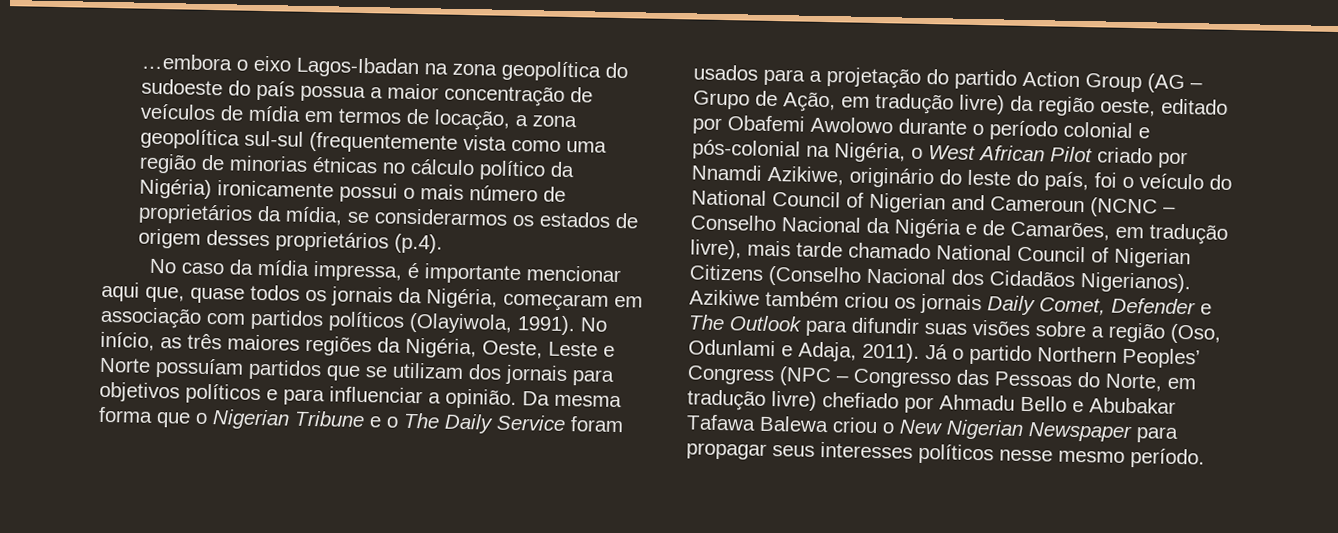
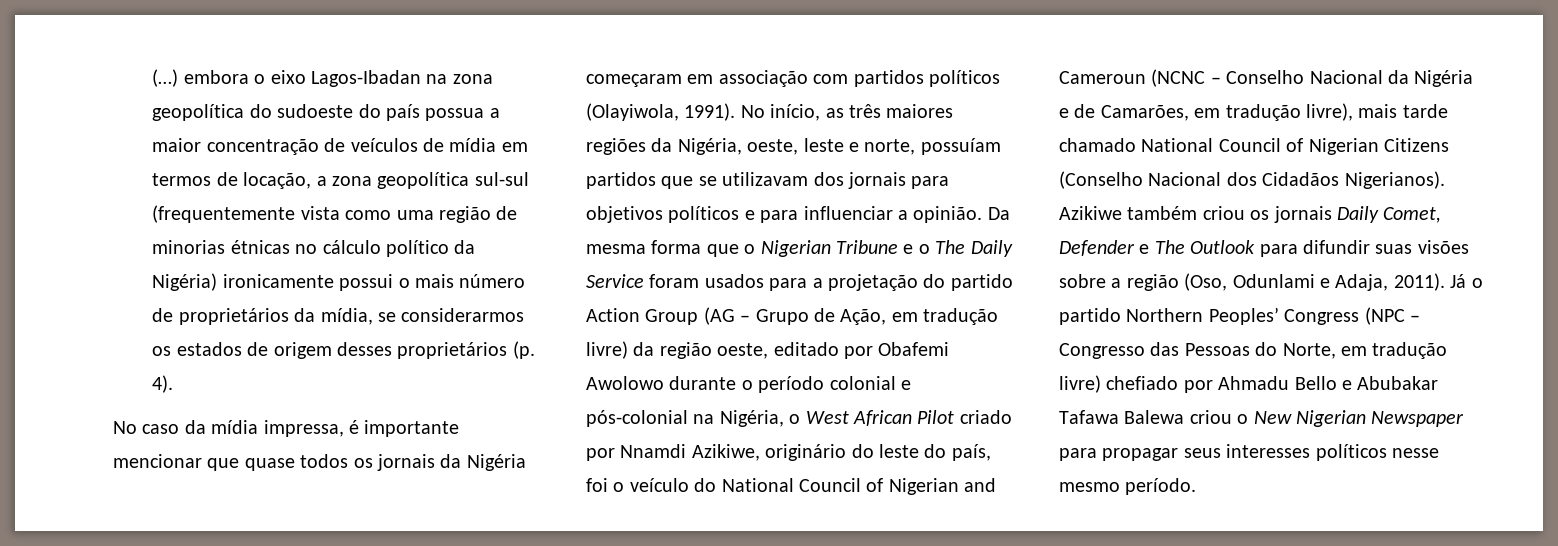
- …embora o eixo Lagos-Ibadan na zona geopolítica do sudoeste do país possua a maior concentração de veículos de mídia em termos de locação, a zona geopolítica sul-sul (frequentemente vista como uma região de minorias étnicas no cálculo político da Nigéria) ironicamente possui o mais número de proprietários da mídia, se considerarmos os estados de origem desses proprietários (p.4).
+ (…) embora o eixo Lagos-Ibadan na zona geopolítica do sudoeste do país possua a maior concentração de veículos de mídia em termos de locação, a zona geopolítica sul-sul (frequentemente vista como uma região de minorias étnicas no cálculo político da Nigéria) ironicamente possui o mais número de proprietários da mídia, se considerarmos os estados de origem desses proprietários (p. 4).
- No caso da mídia impressa, é importante mencionar aqui que, quase todos os jornais da Nigéria, começaram em associação com partidos políticos (Olayiwola, 1991).
+ No caso da mídia impressa, é importante mencionar que quase todos os jornais da Nigéria começaram em associação com partidos políticos (Olayiwola, 1991).
- No início, as três maiores regiões da Nigéria, Oeste, Leste e Norte possuíam partidos que se utilizam dos jornais para objetivos políticos e para influenciar a opinião.
+ No início, as três maiores regiões da Nigéria, oeste, leste e norte, possuíam partidos que se utilizavam dos jornais para objetivos políticos e para influenciar a opinião.

